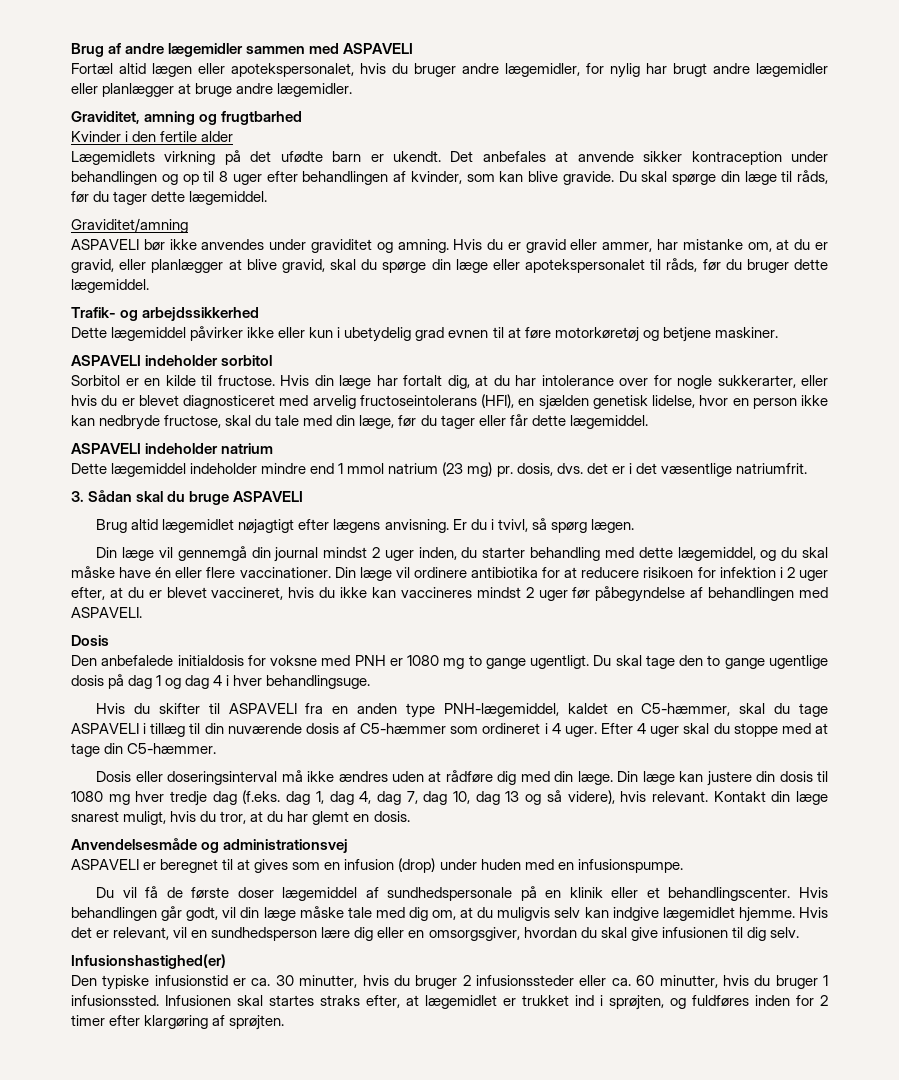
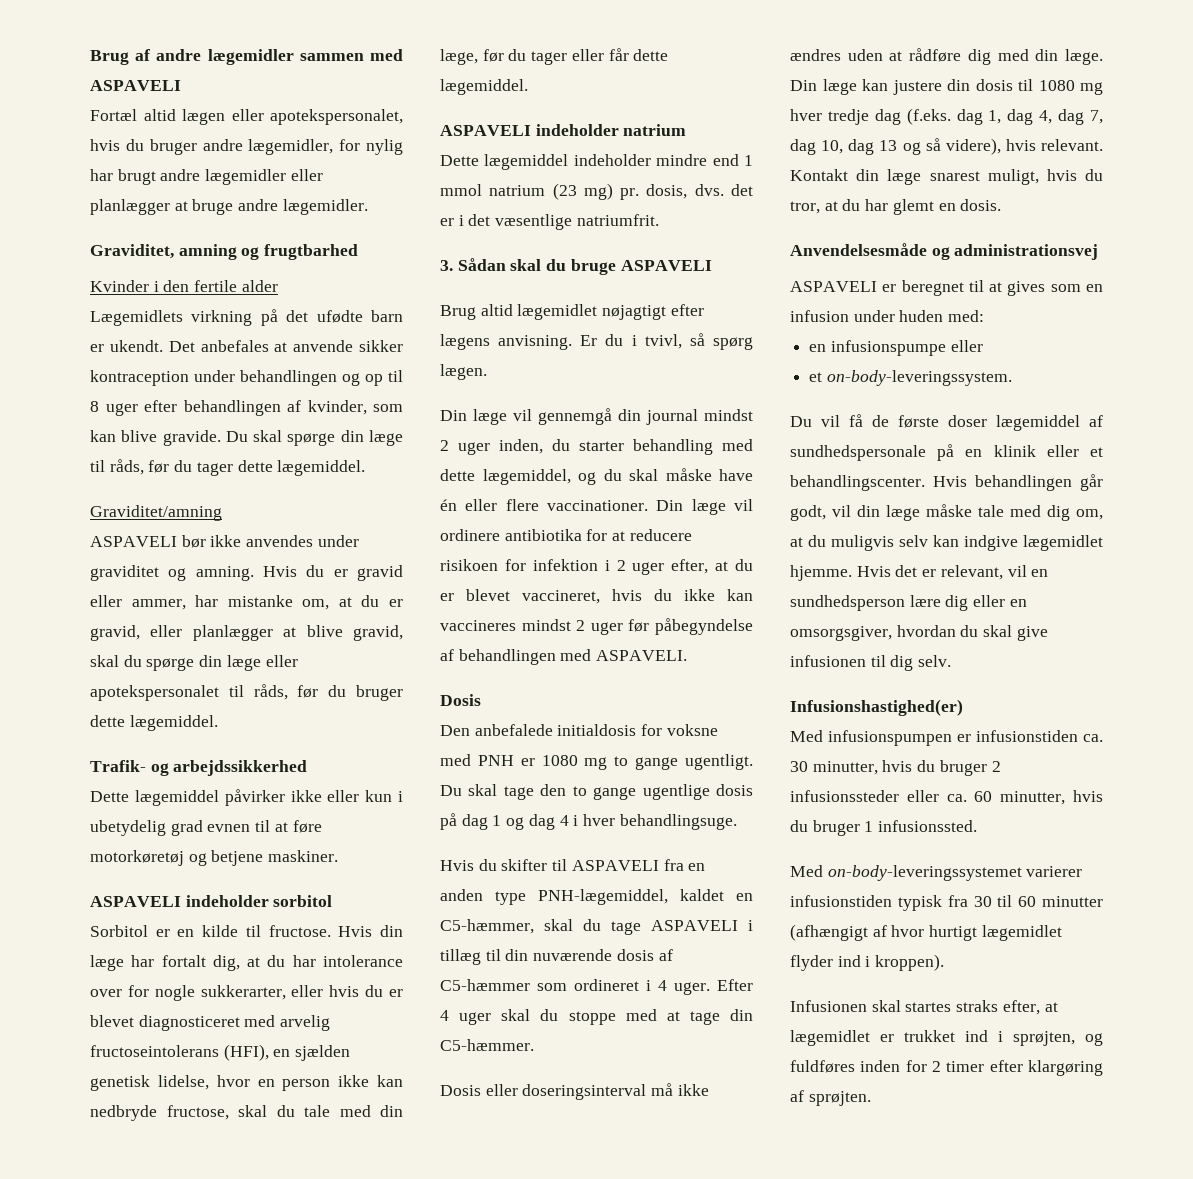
- ASPAVELI er beregnet til at gives som en infusion (drop) under huden med en infusionspumpe.
+ ASPAVELI er beregnet til at gives som en infusion under huden med:
+ en infusionspumpe eller
+ et on-body-leveringssystem.
- Den typiske infusionstid er ca. 30 minutter, hvis du bruger 2 infusionssteder eller ca. 60 minutter, hvis du bruger 1 infusionssted. Infusionen skal startes straks efter, at lægemidlet er trukket ind i sprøjten, og fuldføres inden for 2 timer efter klargøring af sprøjten.
+ Med infusionspumpen er infusionstiden ca. 30 minutter, hvis du bruger 2 infusionssteder eller ca. 60 minutter, hvis du bruger 1 infusionssted.
+ Med on-body-leveringssystemet varierer infusionstiden typisk fra 30 til 60 minutter (afhængigt af hvor hurtigt lægemidlet flyder ind i kroppen).
+ Infusionen skal startes straks efter, at lægemidlet er trukket ind i sprøjten, og fuldføres inden for 2 timer efter klargøring af sprøjten.

